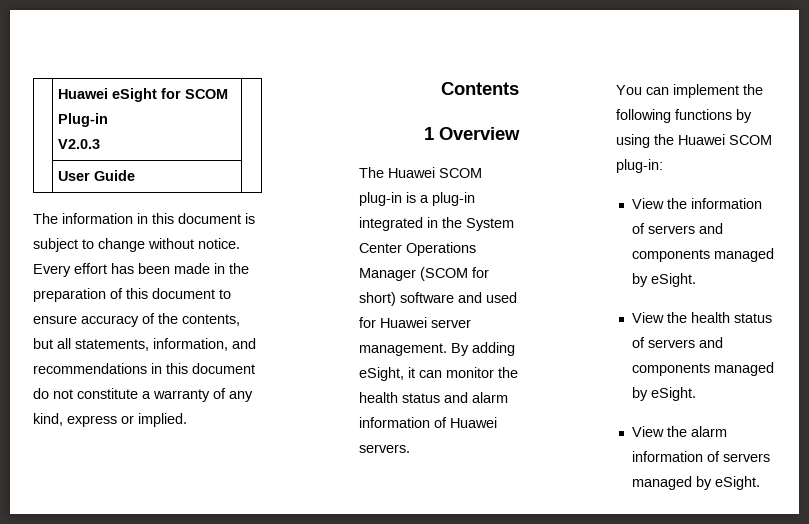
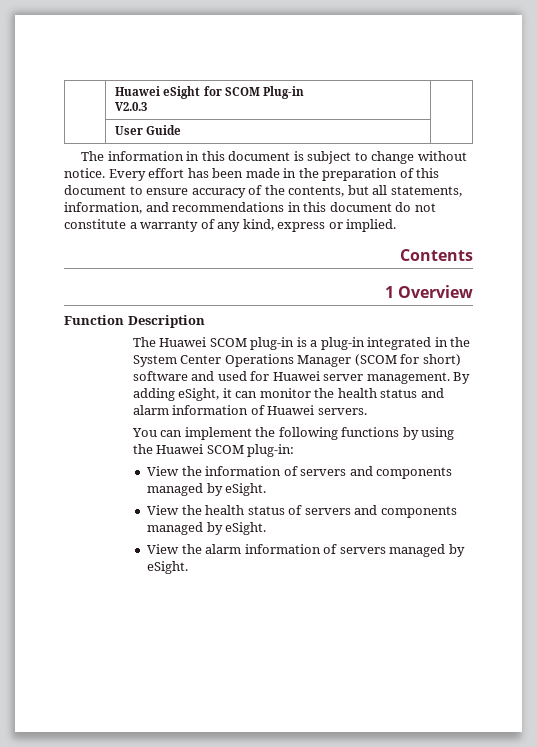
+ Function Description

